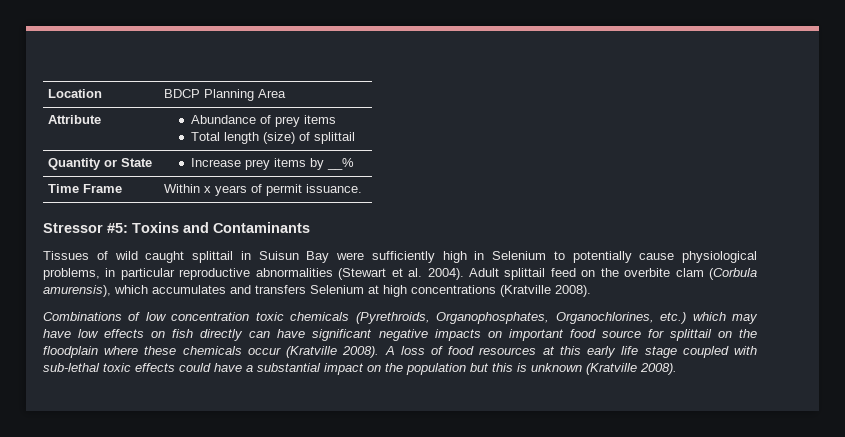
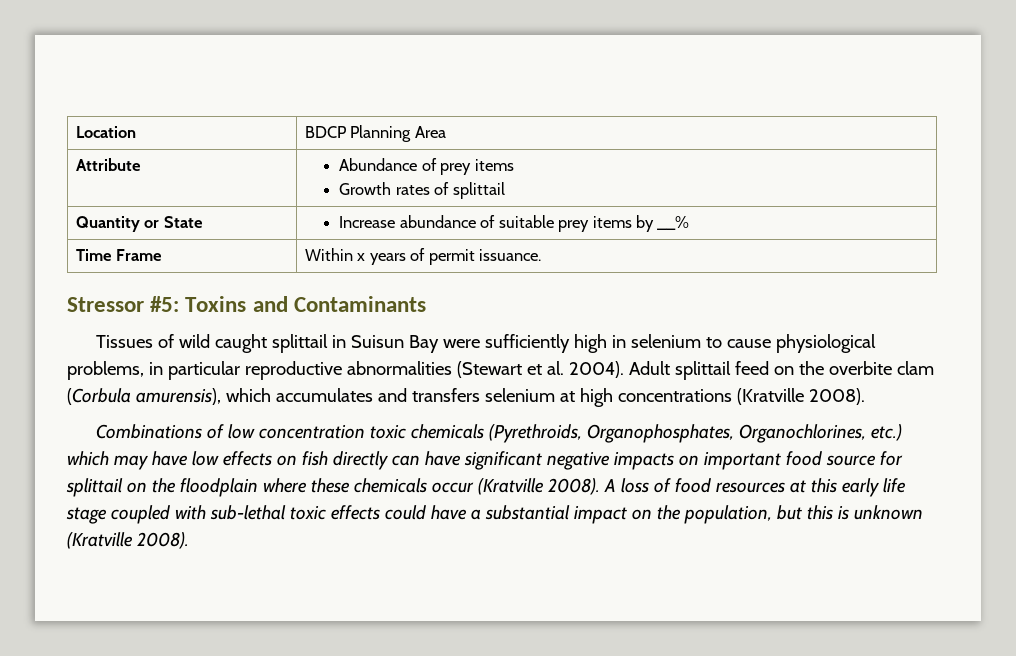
  Attribute | Abundance of prey items
- Total length (size) of splittail
+ Growth rates of splittail
- Quantity or State | Increase prey items by __%
+ Quantity or State | Increase abundance of suitable prey items by __%
- Tissues of wild caught splittail in Suisun Bay were sufficiently high in Selenium to potentially cause physiological problems, in particular reproductive abnormalities (Stewart et al. 2004).
+ Tissues of wild caught splittail in Suisun Bay were sufficiently high in selenium to cause physiological problems, in particular reproductive abnormalities (Stewart et al. 2004).
- Adult splittail feed on the overbite clam (Corbula amurensis), which accumulates and transfers Selenium at high concentrations (Kratville 2008).
+ Adult splittail feed on the overbite clam (Corbula amurensis), which accumulates and transfers selenium at high concentrations (Kratville 2008).
- A loss of food resources at this early life stage coupled with sub-lethal toxic effects could have a substantial impact on the population but this is unknown (Kratville 2008).
+ A loss of food resources at this early life stage coupled with sub-lethal toxic effects could have a substantial impact on the population, but this is unknown (Kratville 2008).

